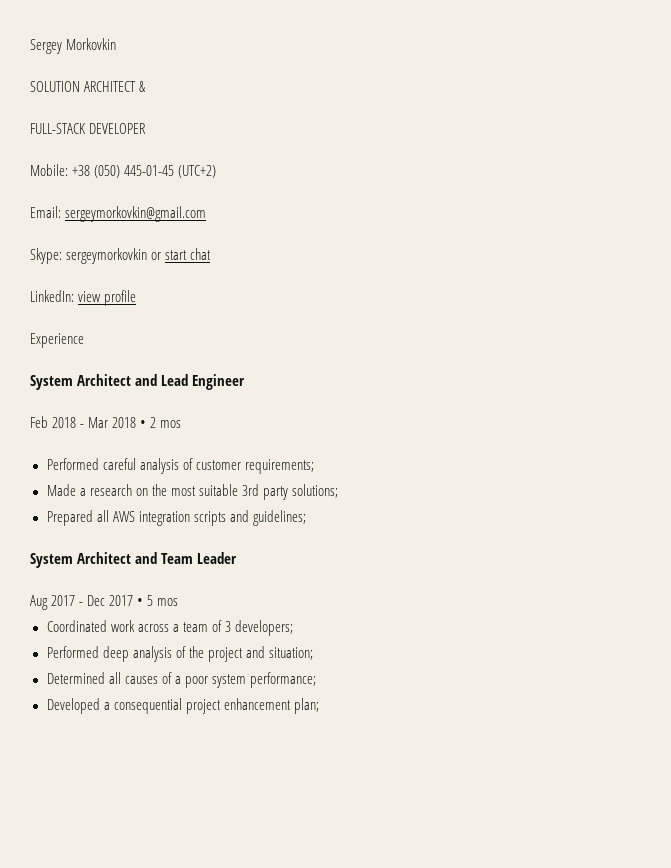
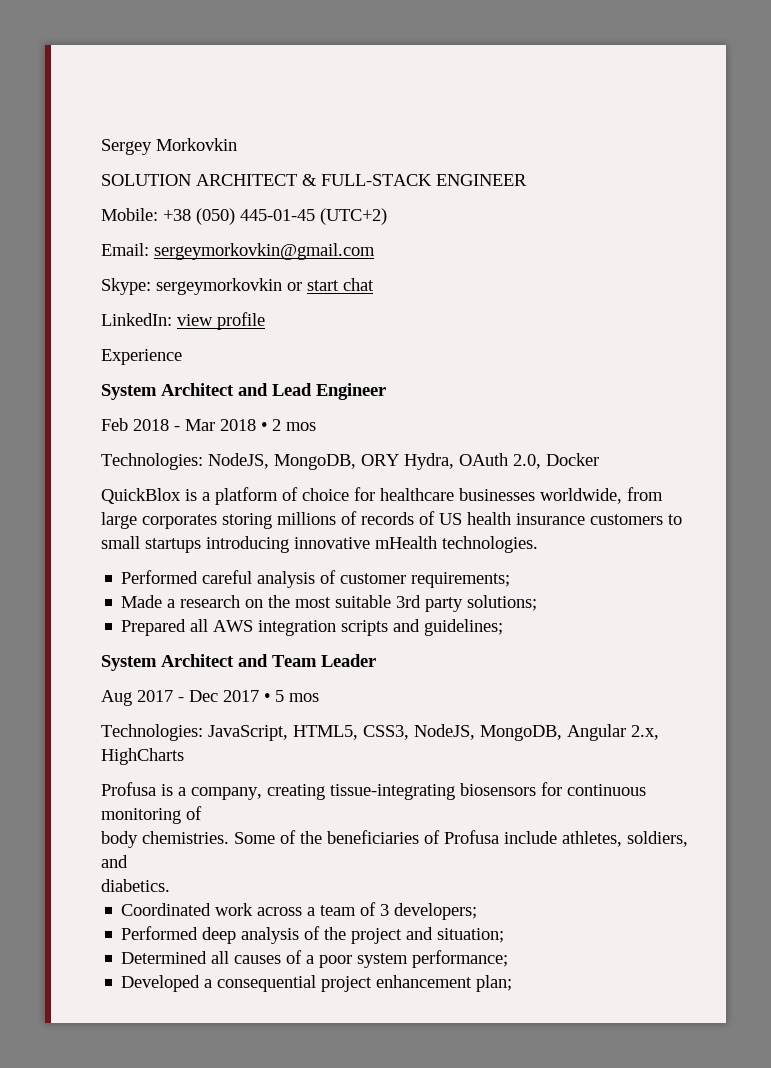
- SOLUTION ARCHITECT &
- FULL-STACK DEVELOPER
+ SOLUTION ARCHITECT & FULL-STACK ENGINEER
+ Technologies: NodeJS, MongoDB, ORY Hydra, OAuth 2.0, Docker
+ QuickBlox is a platform of choice for healthcare businesses worldwide, from large corporates storing millions of records of US health insurance customers to small startups introducing innovative mHealth technologies.
+ Technologies: JavaScript, HTML5, CSS3, NodeJS, MongoDB, Angular 2.x, HighCharts
+ Profusa is a company, creating tissue-integrating biosensors for continuous monitoring of
+ body chemistries. Some of the beneficiaries of Profusa include athletes, soldiers, and
+ diabetics.

